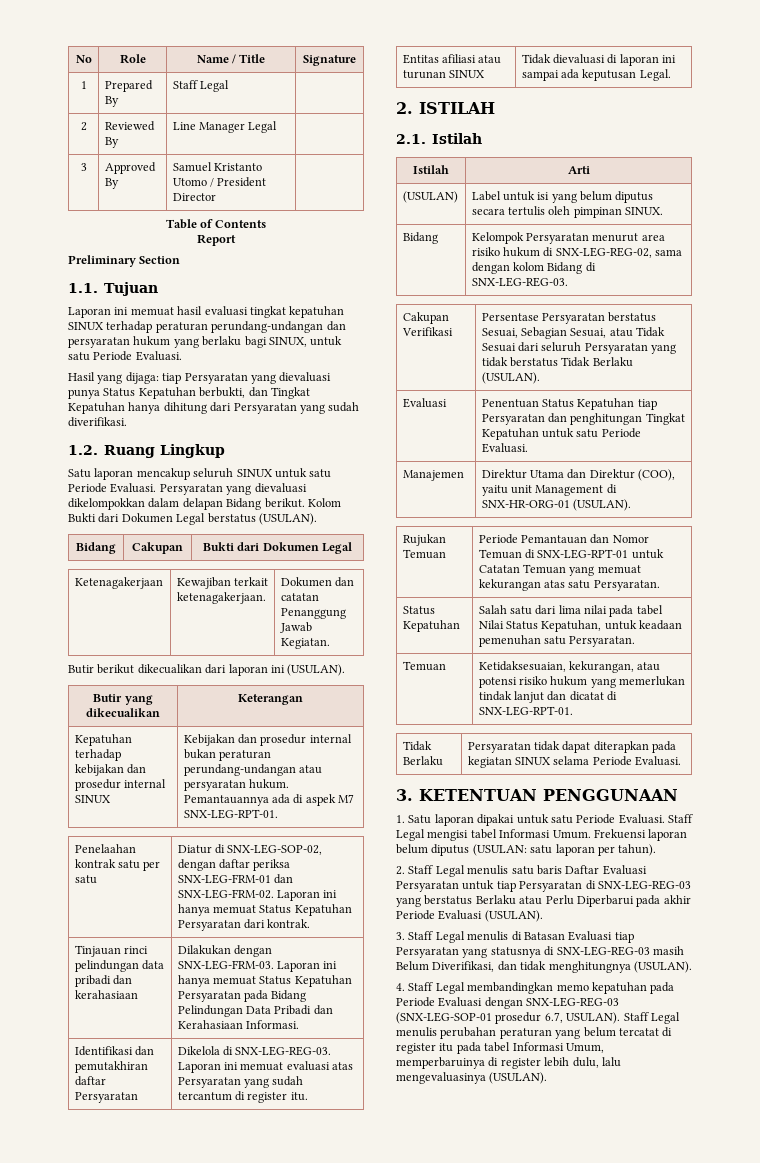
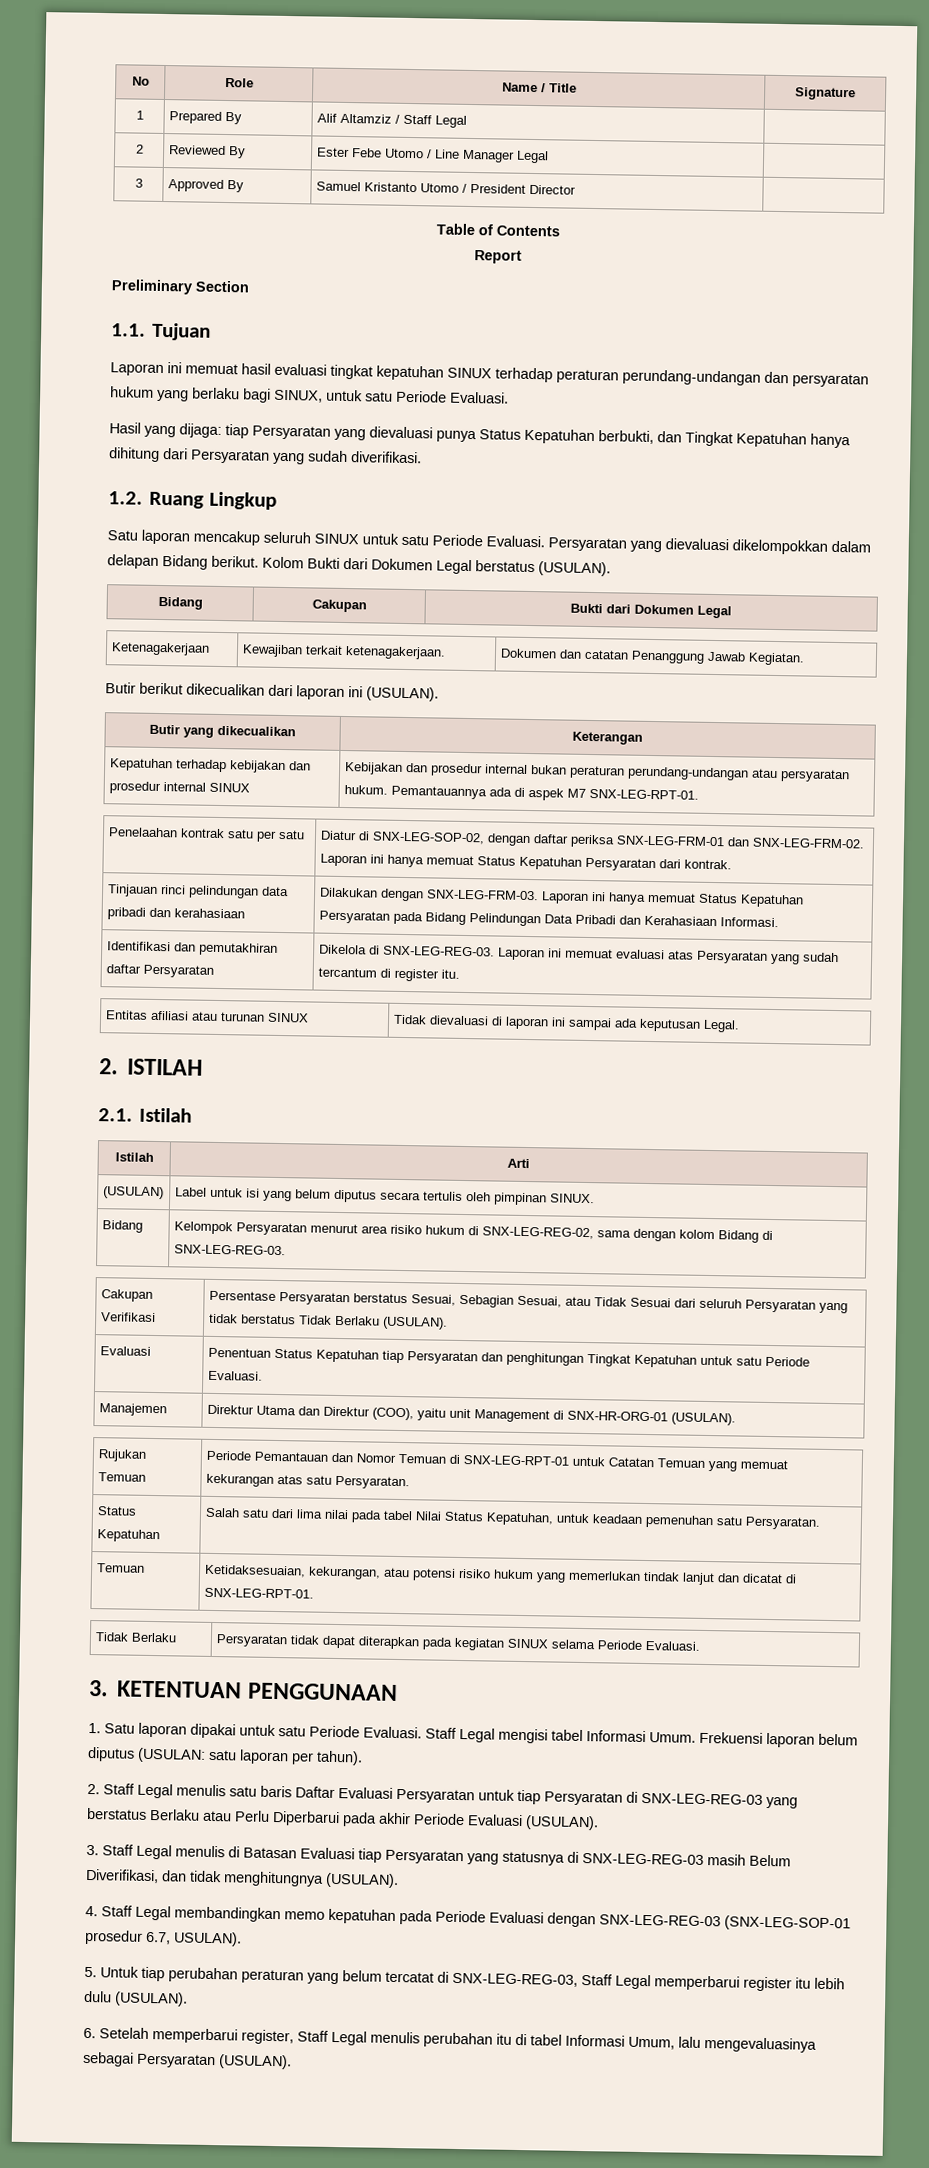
- 1 | Prepared By | Staff Legal |
+ 1 | Prepared By | Alif Altamziz / Staff Legal |
- 2 | Reviewed By | Line Manager Legal |
+ 2 | Reviewed By | Ester Febe Utomo / Line Manager Legal |
- 4. Staff Legal membandingkan memo kepatuhan pada Periode Evaluasi dengan SNX-LEG-REG-03 (SNX-LEG-SOP-01 prosedur 6.7, USULAN). Staff Legal menulis perubahan peraturan yang belum tercatat di register itu pada tabel Informasi Umum, memperbaruinya di register lebih dulu, lalu mengevaluasinya (USULAN).
+ 4. Staff Legal membandingkan memo kepatuhan pada Periode Evaluasi dengan SNX-LEG-REG-03 (SNX-LEG-SOP-01 prosedur 6.7, USULAN).
+ 5. Untuk tiap perubahan peraturan yang belum tercatat di SNX-LEG-REG-03, Staff Legal memperbarui register itu lebih dulu (USULAN).
+ 6. Setelah memperbarui register, Staff Legal menulis perubahan itu di tabel Informasi Umum, lalu mengevaluasinya sebagai Persyaratan (USULAN).

